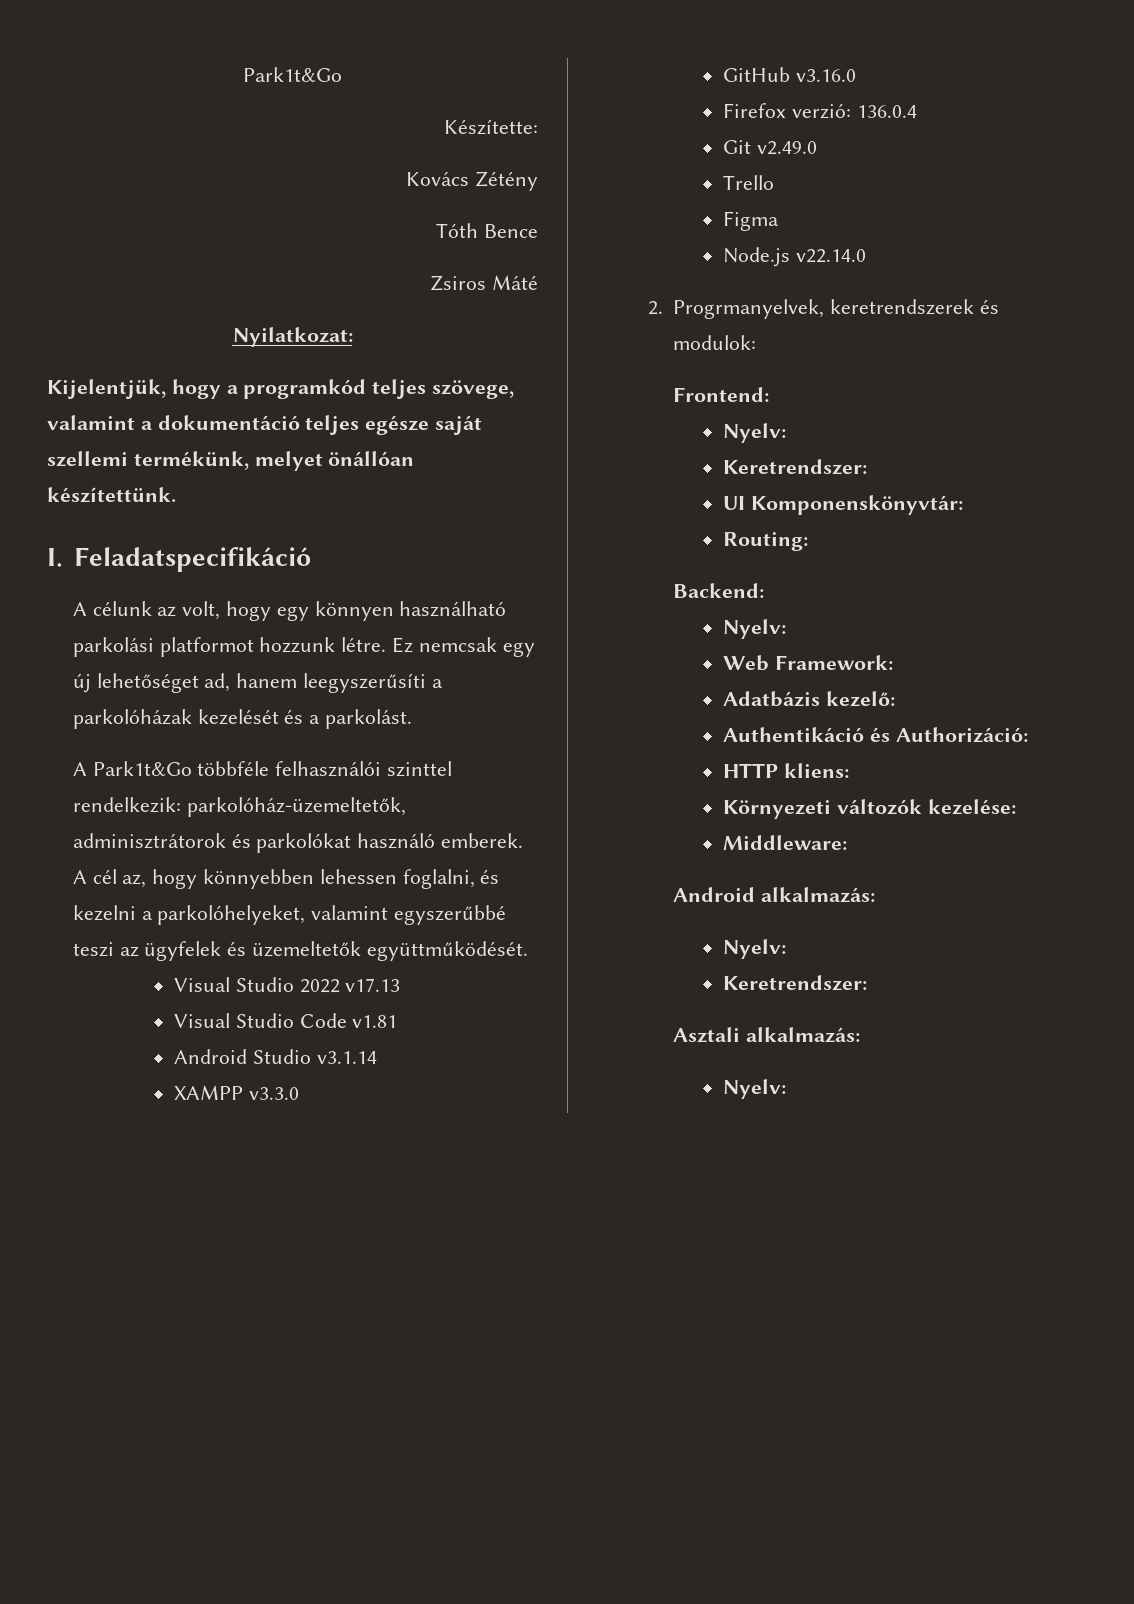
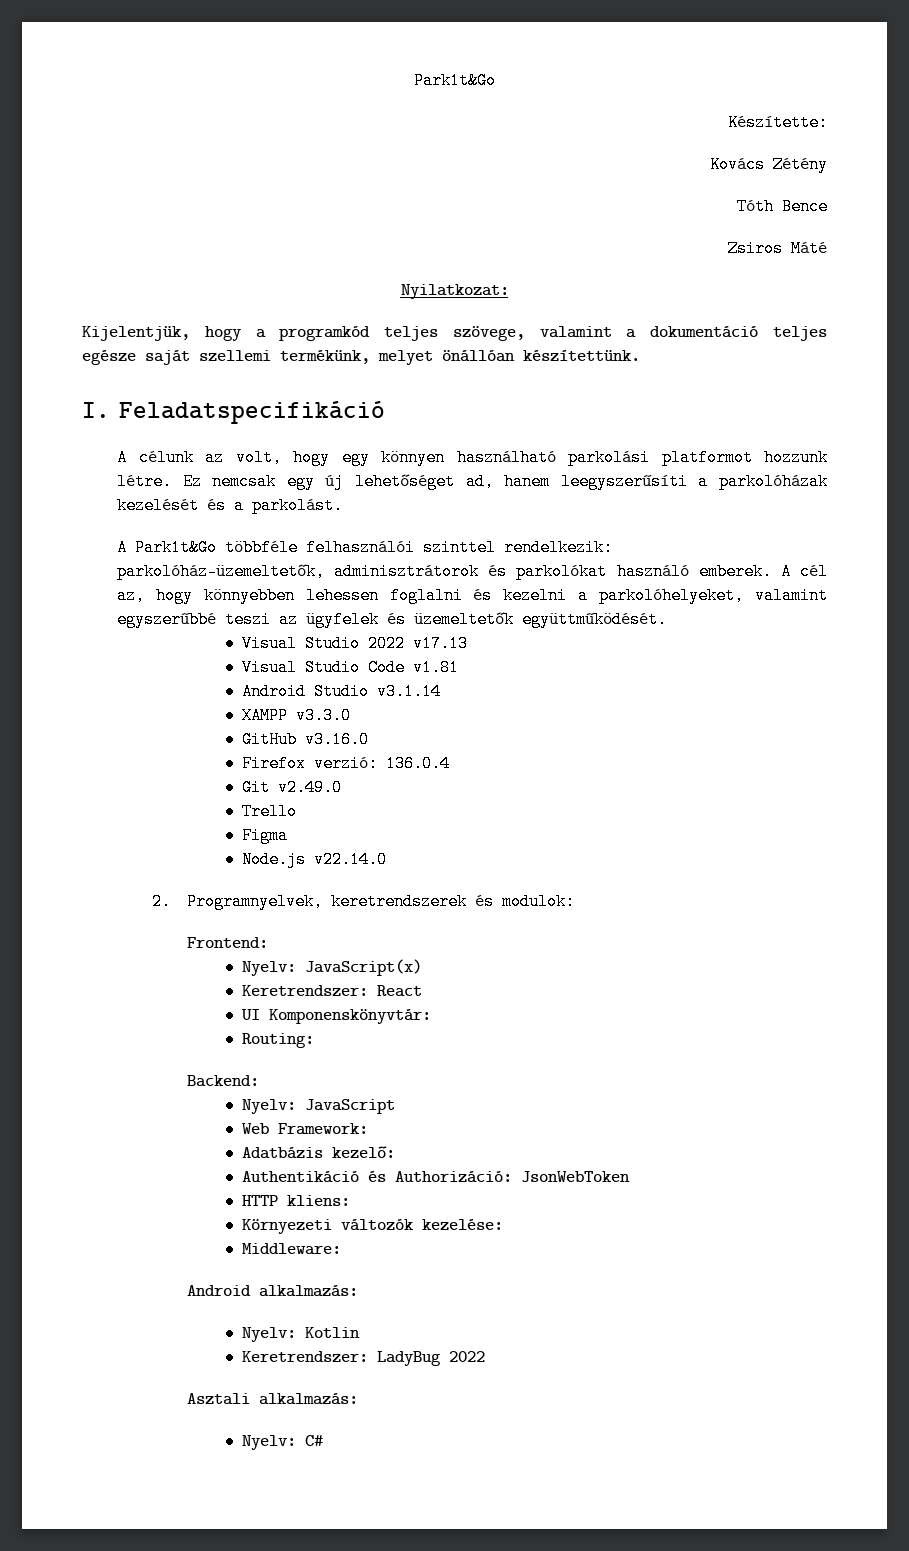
- A cél az, hogy könnyebben lehessen foglalni, és kezelni a parkolóhelyeket, valamint egyszerűbbé teszi az ügyfelek és üzemeltetők együttműködését.
+ A cél az, hogy könnyebben lehessen foglalni és kezelni a parkolóhelyeket, valamint egyszerűbbé teszi az ügyfelek és üzemeltetők együttműködését.
- 2. Progrmanyelvek, keretrendszerek és modulok:
+ 2. Programnyelvek, keretrendszerek és modulok:
  Frontend:
- Nyelv:
- Keretrendszer:
+ Nyelv: JavaScript(x)
+ Keretrendszer: React
  Backend:
- Nyelv:
+ Nyelv: JavaScript
- Authentikáció és Authorizáció:
+ Authentikáció és Authorizáció: JsonWebToken
  Android alkalmazás:
- Nyelv:
- Keretrendszer:
+ Nyelv: Kotlin
+ Keretrendszer: LadyBug 2022
  Asztali alkalmazás:
- Nyelv:
+ Nyelv: C#

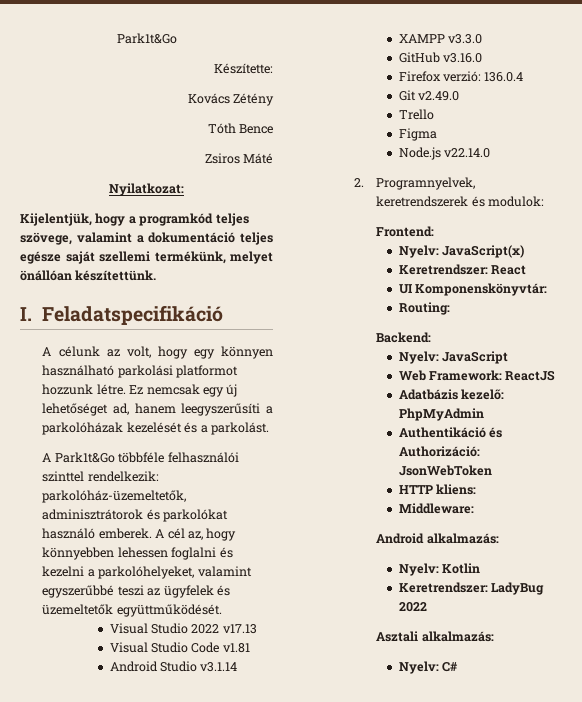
- Web Framework:
+ Web Framework: ReactJS
- Adatbázis kezelő:
+ Adatbázis kezelő: PhpMyAdmin
- Környezeti változók kezelése:

